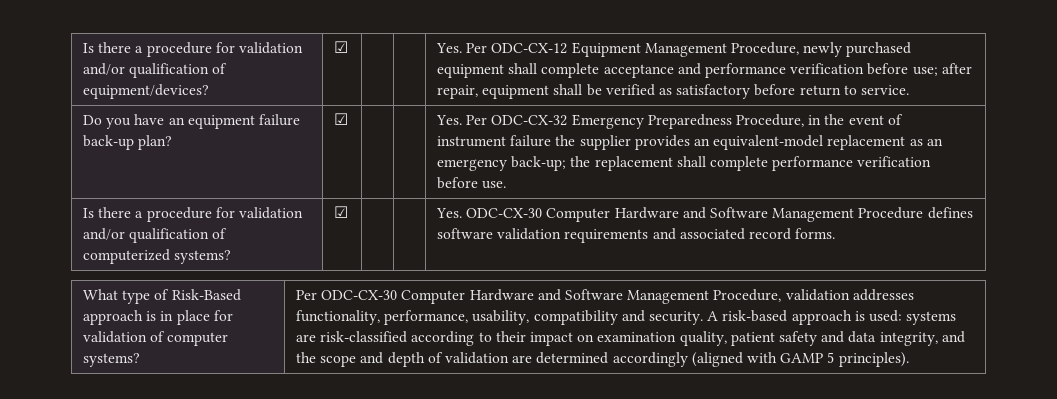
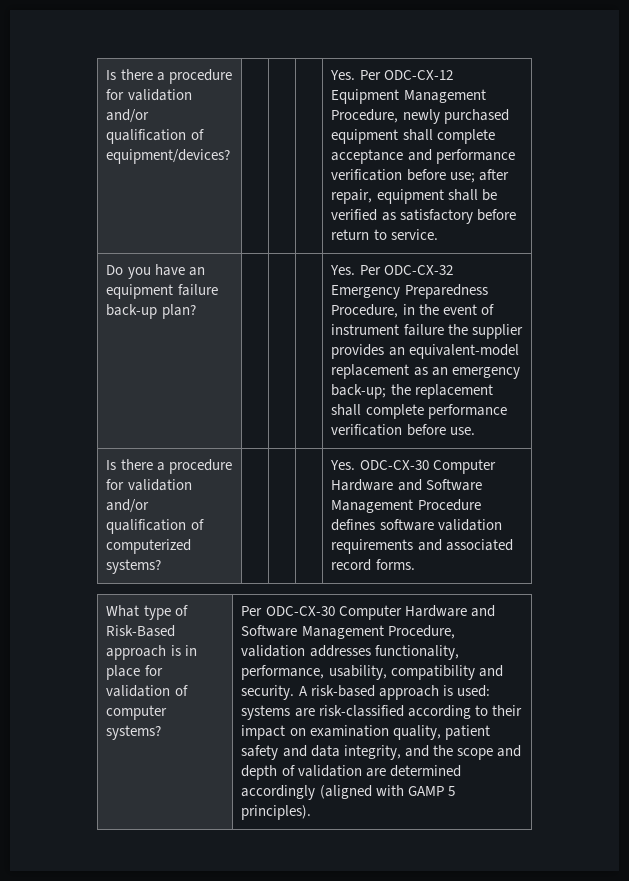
- Is there a procedure for validation and/or qualification of equipment/devices? | ☑ | | | Yes. Per ODC-CX-12 Equipment Management Procedure, newly purchased equipment shall complete acceptance and performance verification before use; after repair, equipment shall be verified as satisfactory before return to service.
+ Is there a procedure for validation and/or qualification of equipment/devices? | | | | Yes. Per ODC-CX-12 Equipment Management Procedure, newly purchased equipment shall complete acceptance and performance verification before use; after repair, equipment shall be verified as satisfactory before return to service.
- Do you have an equipment failure back-up plan? | ☑ | | | Yes. Per ODC-CX-32 Emergency Preparedness Procedure, in the event of instrument failure the supplier provides an equivalent-model replacement as an emergency back-up; the replacement shall complete performance verification before use.
+ Do you have an equipment failure back-up plan? | | | | Yes. Per ODC-CX-32 Emergency Preparedness Procedure, in the event of instrument failure the supplier provides an equivalent-model replacement as an emergency back-up; the replacement shall complete performance verification before use.
- Is there a procedure for validation and/or qualification of computerized systems? | ☑ | | | Yes. ODC-CX-30 Computer Hardware and Software Management Procedure defines software validation requirements and associated record forms.
+ Is there a procedure for validation and/or qualification of computerized systems? | | | | Yes. ODC-CX-30 Computer Hardware and Software Management Procedure defines software validation requirements and associated record forms.

